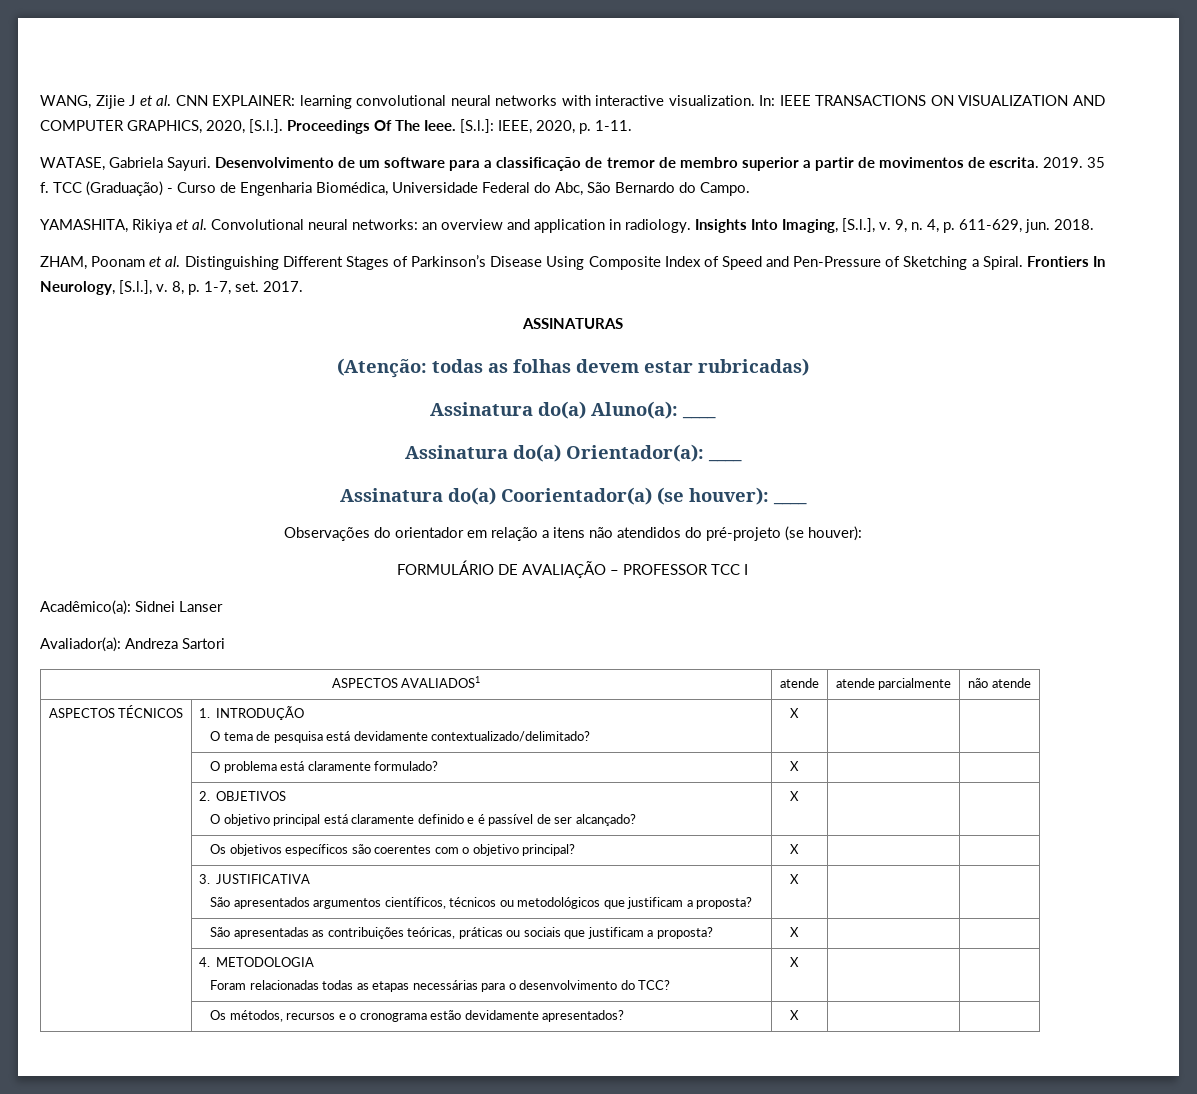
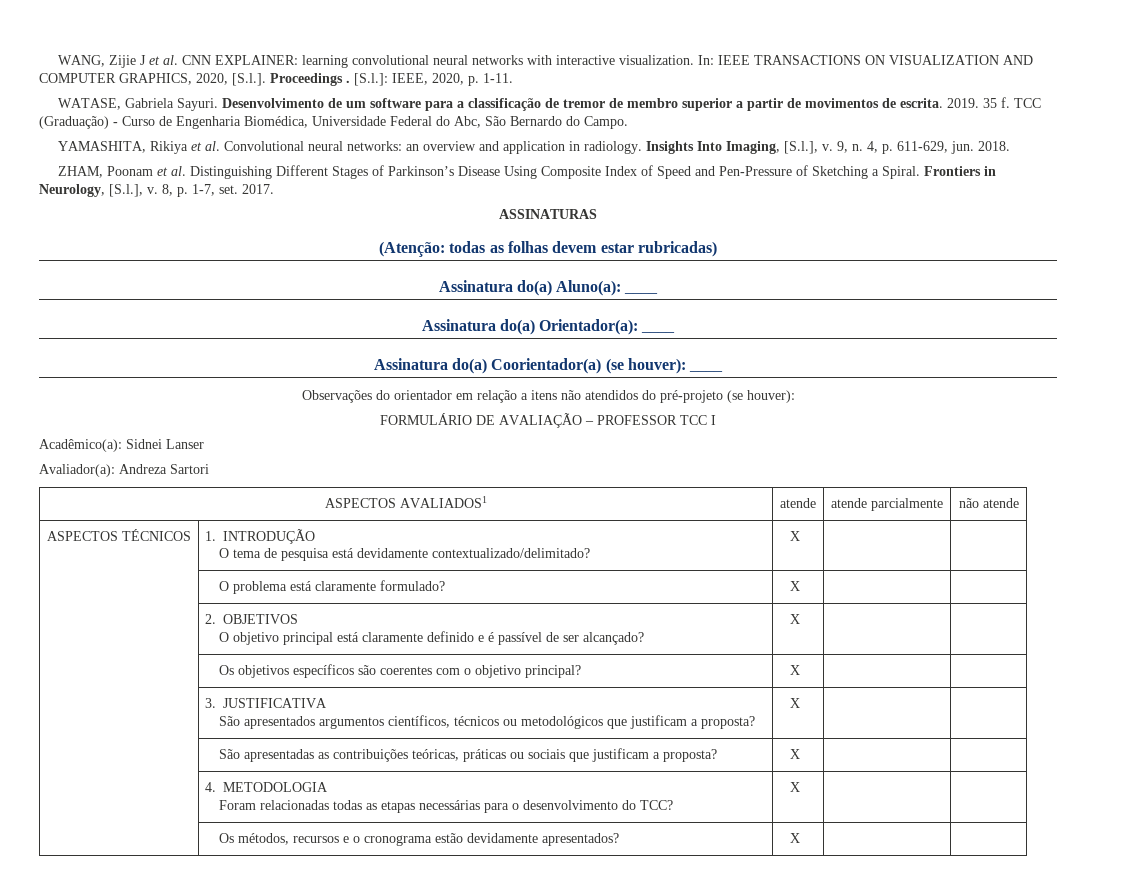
- In: IEEE TRANSACTIONS ON VISUALIZATION AND COMPUTER GRAPHICS, 2020, [S.l.]. Proceedings Of The Ieee.
+ In: IEEE TRANSACTIONS ON VISUALIZATION AND COMPUTER GRAPHICS, 2020, [S.l.]. Proceedings .
- Frontiers In Neurology, [S.l.], v.
+ Frontiers in Neurology, [S.l.], v.

